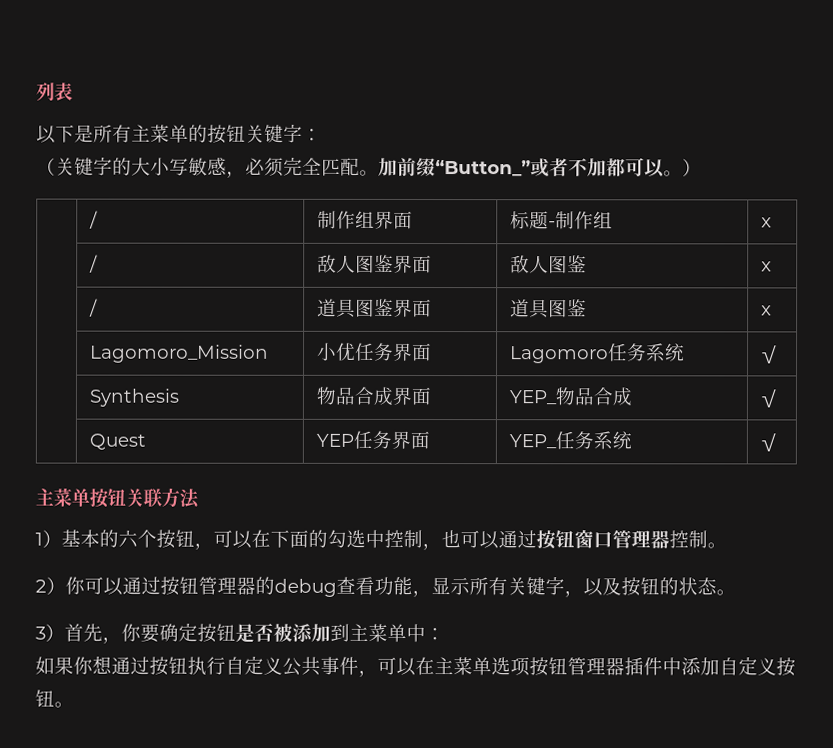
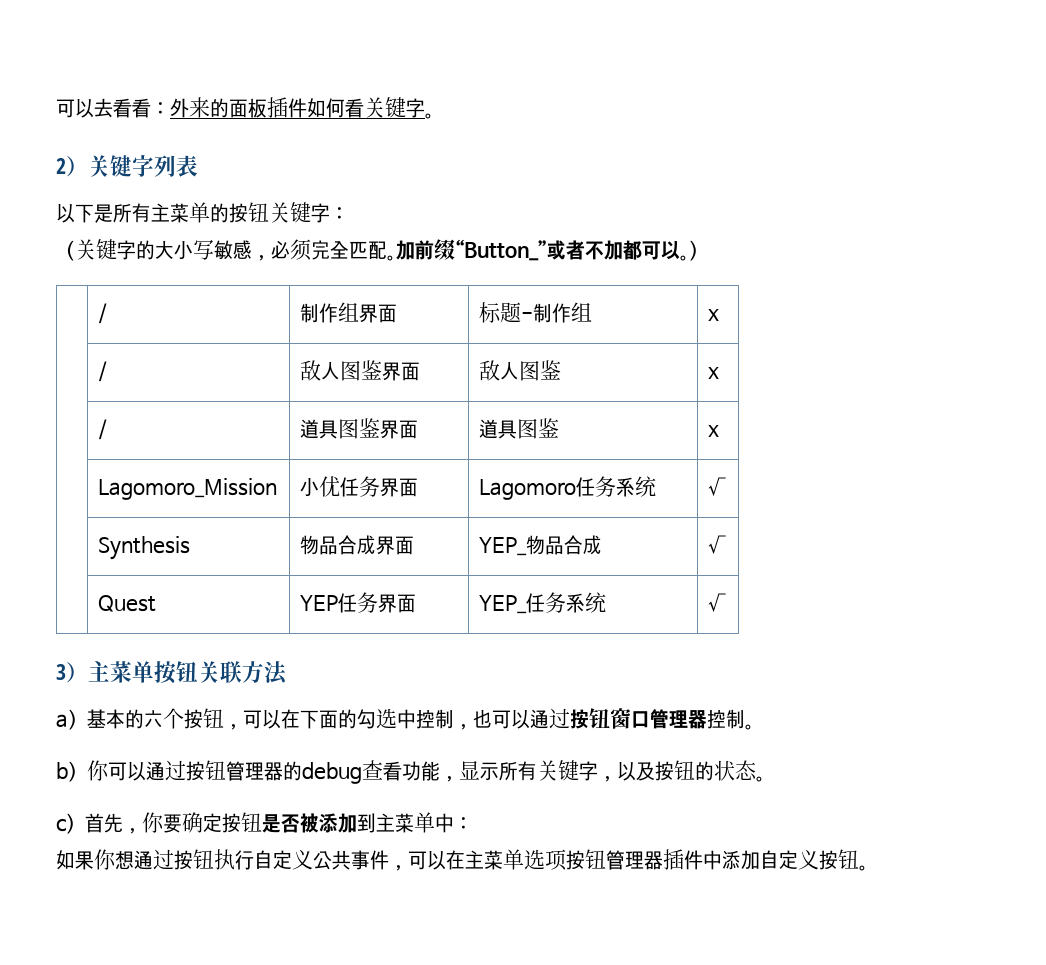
- 列表
+ 可以去看看：外来的面板插件如何看关键字。
+ 2）关键字列表
- 主菜单按钮关联方法
+ 3）主菜单按钮关联方法
- 1）基本的六个按钮，可以在下面的勾选中控制，也可以通过按钮窗口管理器控制。
+ a）基本的六个按钮，可以在下面的勾选中控制，也可以通过按钮窗口管理器控制。
- 2）你可以通过按钮管理器的debug查看功能，显示所有关键字，以及按钮的状态。
+ b）你可以通过按钮管理器的debug查看功能，显示所有关键字，以及按钮的状态。
- 3）首先，你要确定按钮是否被添加到主菜单中：
+ c）首先，你要确定按钮是否被添加到主菜单中：

